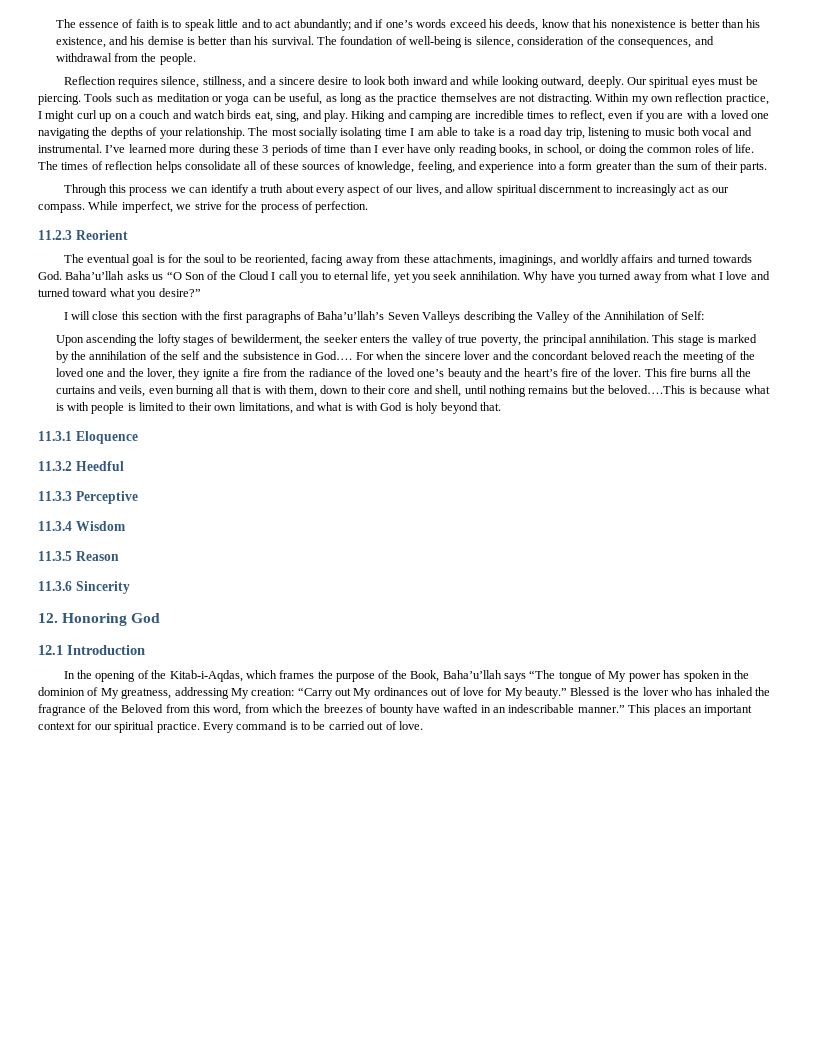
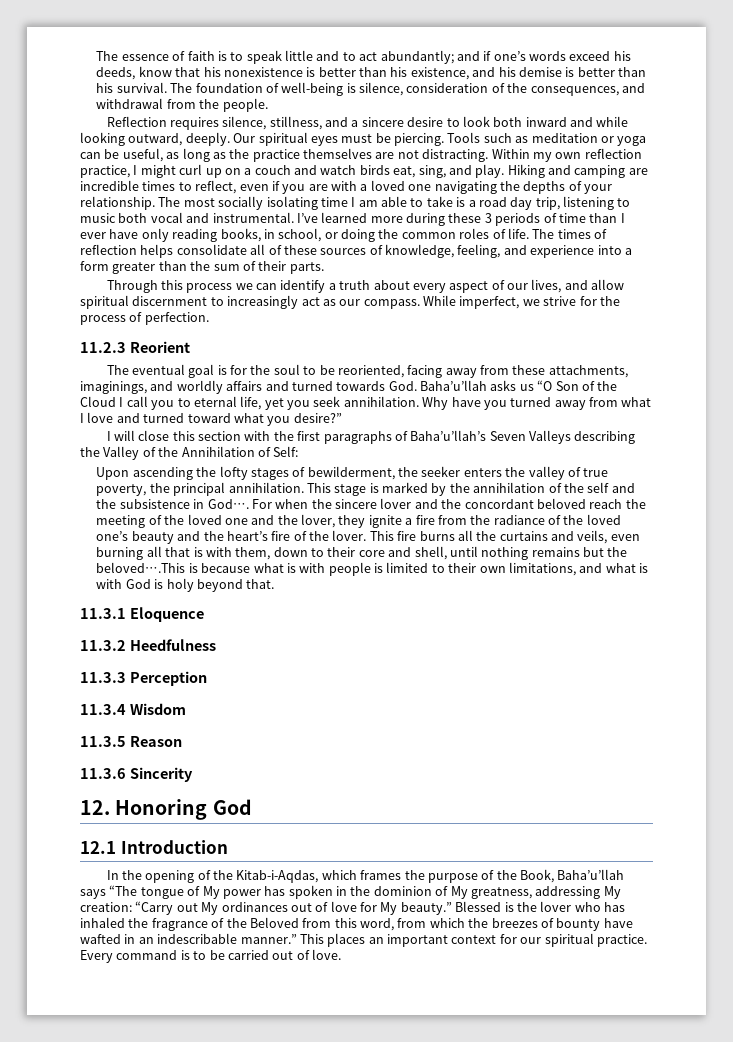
- 11.3.2 Heedful
+ 11.3.2 Heedfulness
- 11.3.3 Perceptive
+ 11.3.3 Perception

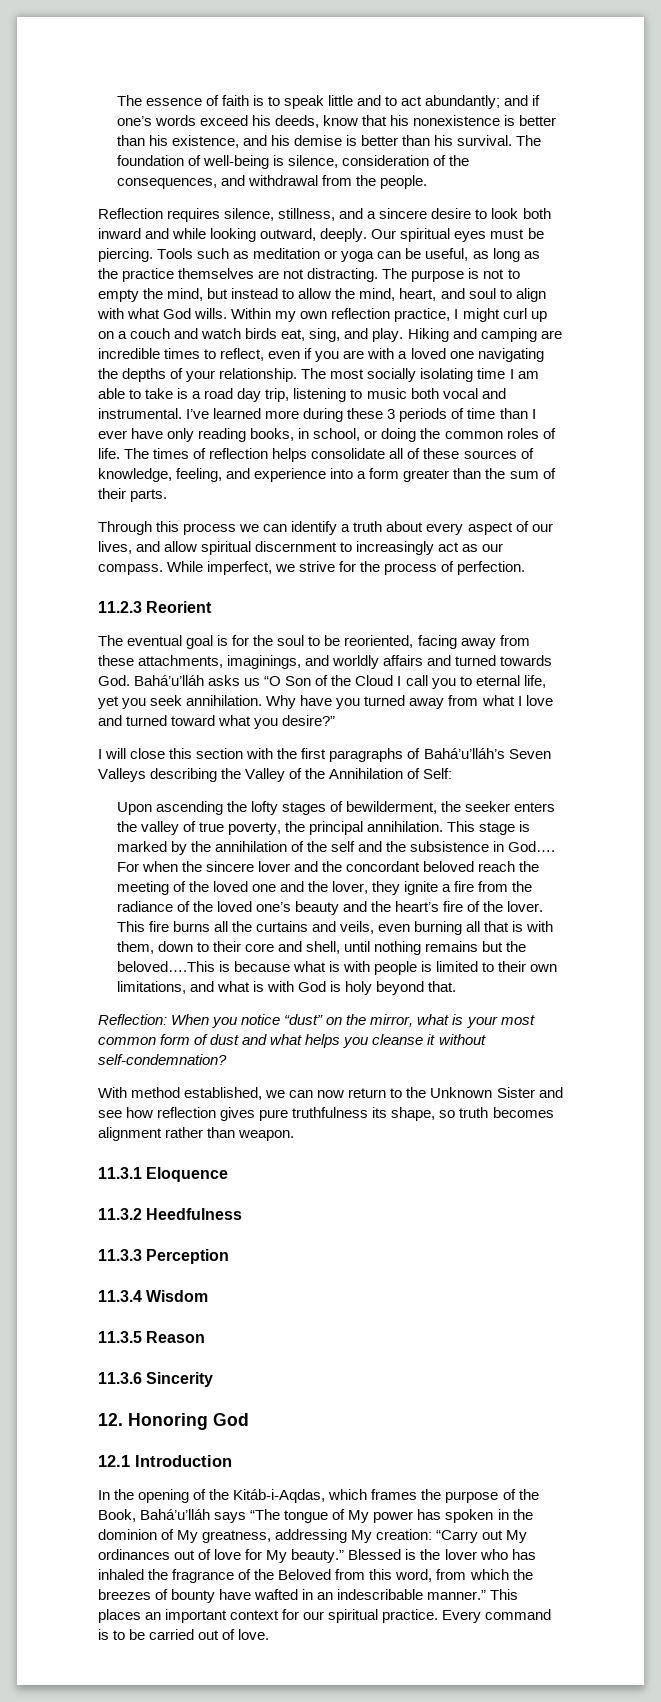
+ The purpose is not to empty the mind, but instead to allow the mind, heart, and soul to align with what God wills.
- The eventual goal is for the soul to be reoriented, facing away from these attachments, imaginings, and worldly affairs and turned towards God. Baha’u’llah asks us “O Son of the Cloud I call you to eternal life, yet you seek annihilation.
+ The eventual goal is for the soul to be reoriented, facing away from these attachments, imaginings, and worldly affairs and turned towards God. Bahá’u’lláh asks us “O Son of the Cloud I call you to eternal life, yet you seek annihilation.
- I will close this section with the first paragraphs of Baha’u’llah’s Seven Valleys describing the Valley of the Annihilation of Self:
+ I will close this section with the first paragraphs of Bahá’u’lláh’s Seven Valleys describing the Valley of the Annihilation of Self:
+ Reflection: When you notice “dust” on the mirror, what is your most common form of dust and what helps you cleanse it without self-condemnation?
+ With method established, we can now return to the Unknown Sister and see how reflection gives pure truthfulness its shape, so truth becomes alignment rather than weapon.
- In the opening of the Kitab-i-Aqdas, which frames the purpose of the Book, Baha’u’llah says “The tongue of My power has spoken in the dominion of My greatness, addressing My creation: “Carry out My ordinances out of love for My beauty.”
+ In the opening of the Kitáb-i-Aqdas, which frames the purpose of the Book, Bahá’u’lláh says “The tongue of My power has spoken in the dominion of My greatness, addressing My creation: “Carry out My ordinances out of love for My beauty.”

